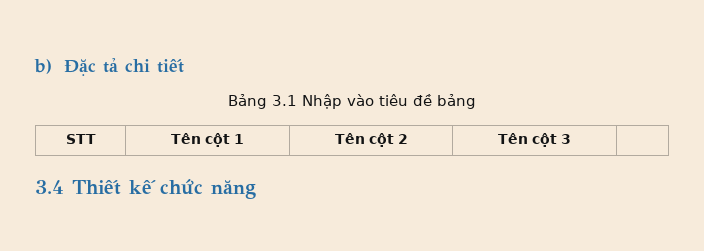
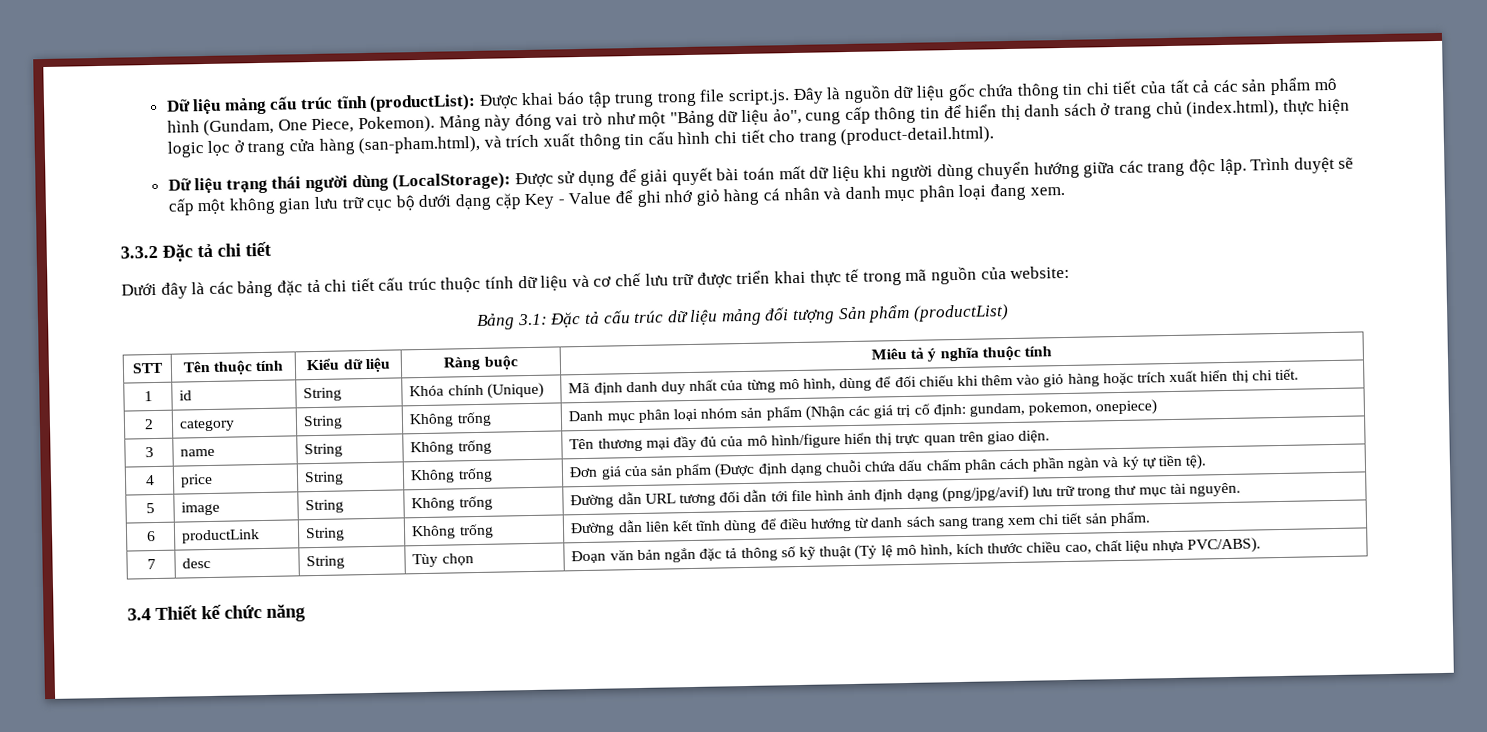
- b) Đặc tả chi tiết
- Bảng 3.1 Nhập vào tiêu đề bảng
- STT | Tên cột 1 | Tên cột 2 | Tên cột 3 |
+ Dữ liệu mảng cấu trúc tĩnh (productList): Được khai báo tập trung trong file script.js. Đây là nguồn dữ liệu gốc chứa thông tin chi tiết của tất cả các sản phẩm mô hình (Gundam, One Piece, Pokemon). Mảng này đóng vai trò như một "Bảng dữ liệu ảo", cung cấp thông tin để hiển thị danh sách ở trang chủ (index.html), thực hiện logic lọc ở trang cửa hàng (san-pham.html), và trích xuất thông tin cấu hình chi tiết cho trang (product-detail.html).
+ Dữ liệu trạng thái người dùng (LocalStorage): Được sử dụng để giải quyết bài toán mất dữ liệu khi người dùng chuyển hướng giữa các trang độc lập. Trình duyệt sẽ cấp một không gian lưu trữ cục bộ dưới dạng cặp Key - Value để ghi nhớ giỏ hàng cá nhân và danh mục phân loại đang xem.
+ 3.3.2 Đặc tả chi tiết
+ Dưới đây là các bảng đặc tả chi tiết cấu trúc thuộc tính dữ liệu và cơ chế lưu trữ được triển khai thực tế trong mã nguồn của website:
+ Bảng 3.1: Đặc tả cấu trúc dữ liệu mảng đối tượng Sản phẩm (productList)
+ STT | Tên thuộc tính | Kiểu dữ liệu | Ràng buộc | Miêu tả ý nghĩa thuộc tính
+ 1 | id | String | Khóa chính (Unique) | Mã định danh duy nhất của từng mô hình, dùng để đối chiếu khi thêm vào giỏ hàng hoặc trích xuất hiển thị chi tiết.
+ 2 | category | String | Không trống | Danh mục phân loại nhóm sản phẩm (Nhận các giá trị cố định: gundam, pokemon, onepiece)
+ 3 | name | String | Không trống | Tên thương mại đầy đủ của mô hình/figure hiển thị trực quan trên giao diện.
+ 4 | price | String | Không trống | Đơn giá của sản phẩm (Được định dạng chuỗi chứa dấu chấm phân cách phần ngàn và ký tự tiền tệ).
+ 5 | image | String | Không trống | Đường dẫn URL tương đối dẫn tới file hình ảnh định dạng (png/jpg/avif) lưu trữ trong thư mục tài nguyên.
+ 6 | productLink | String | Không trống | Đường dẫn liên kết tĩnh dùng để điều hướng từ danh sách sang trang xem chi tiết sản phẩm.
+ 7 | desc | String | Tùy chọn | Đoạn văn bản ngắn đặc tả thông số kỹ thuật (Tỷ lệ mô hình, kích thước chiều cao, chất liệu nhựa PVC/ABS).

